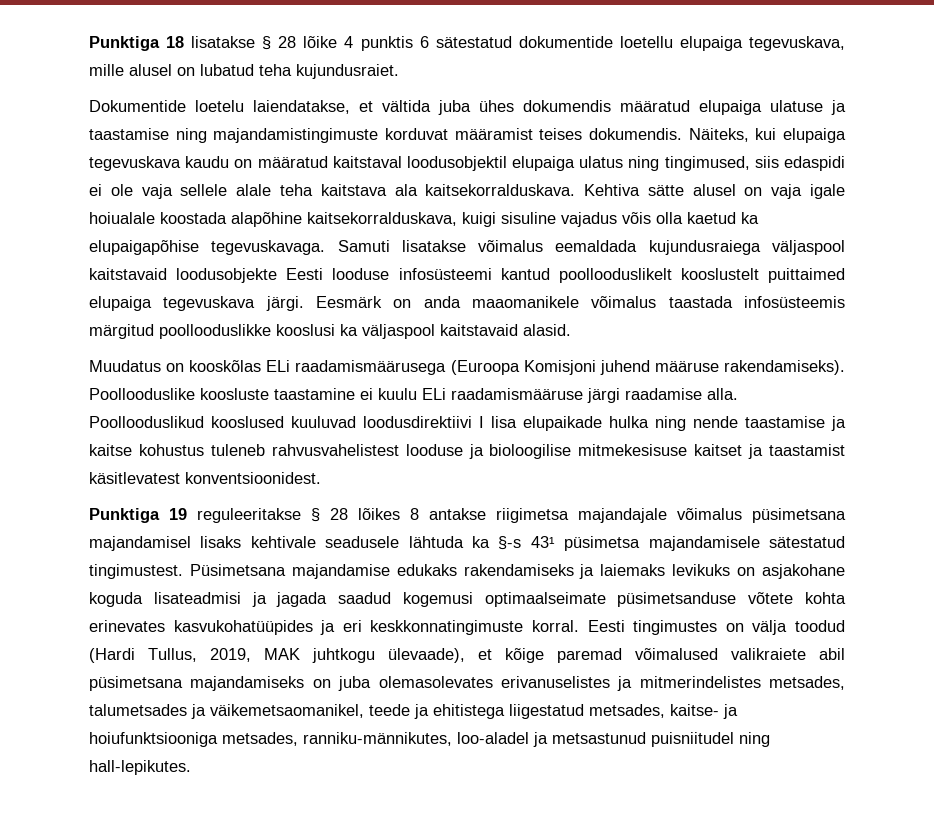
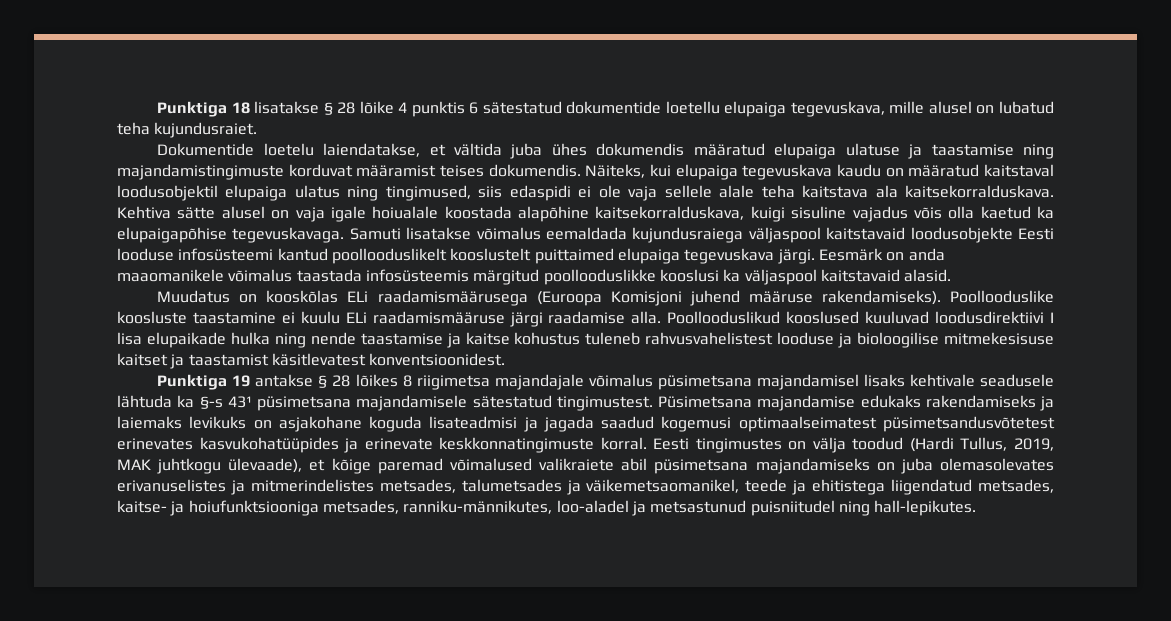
- Punktiga 19 reguleeritakse § 28 lõikes 8 antakse riigimetsa majandajale võimalus püsimetsana majandamisel lisaks kehtivale seadusele lähtuda ka §-s 43¹ püsimetsa majandamisele sätestatud tingimustest.
+ Punktiga 19 antakse § 28 lõikes 8 riigimetsa majandajale võimalus püsimetsana majandamisel lisaks kehtivale seadusele lähtuda ka §-s 43¹ püsimetsana majandamisele sätestatud tingimustest.
- Püsimetsana majandamise edukaks rakendamiseks ja laiemaks levikuks on asjakohane koguda lisateadmisi ja jagada saadud kogemusi optimaalseimate püsimetsanduse võtete kohta erinevates kasvukohatüüpides ja eri keskkonnatingimuste korral.
+ Püsimetsana majandamise edukaks rakendamiseks ja laiemaks levikuks on asjakohane koguda lisateadmisi ja jagada saadud kogemusi optimaalseimatest püsimetsandusvõtetest erinevates kasvukohatüüpides ja erinevate keskkonnatingimuste korral.
- Eesti tingimustes on välja toodud (Hardi Tullus, 2019, MAK juhtkogu ülevaade), et kõige paremad võimalused valikraiete abil püsimetsana majandamiseks on juba olemasolevates erivanuselistes ja mitmerindelistes metsades, talumetsades ja väikemetsaomanikel, teede ja ehitistega liigestatud metsades, kaitse- ja hoiufunktsiooniga metsades, ranniku-männikutes, loo-aladel ja metsastunud puisniitudel ning hall-lepikutes.
+ Eesti tingimustes on välja toodud (Hardi Tullus, 2019, MAK juhtkogu ülevaade), et kõige paremad võimalused valikraiete abil püsimetsana majandamiseks on juba olemasolevates erivanuselistes ja mitmerindelistes metsades, talumetsades ja väikemetsaomanikel, teede ja ehitistega liigendatud metsades, kaitse- ja hoiufunktsiooniga metsades, ranniku-männikutes, loo-aladel ja metsastunud puisniitudel ning hall-lepikutes.

